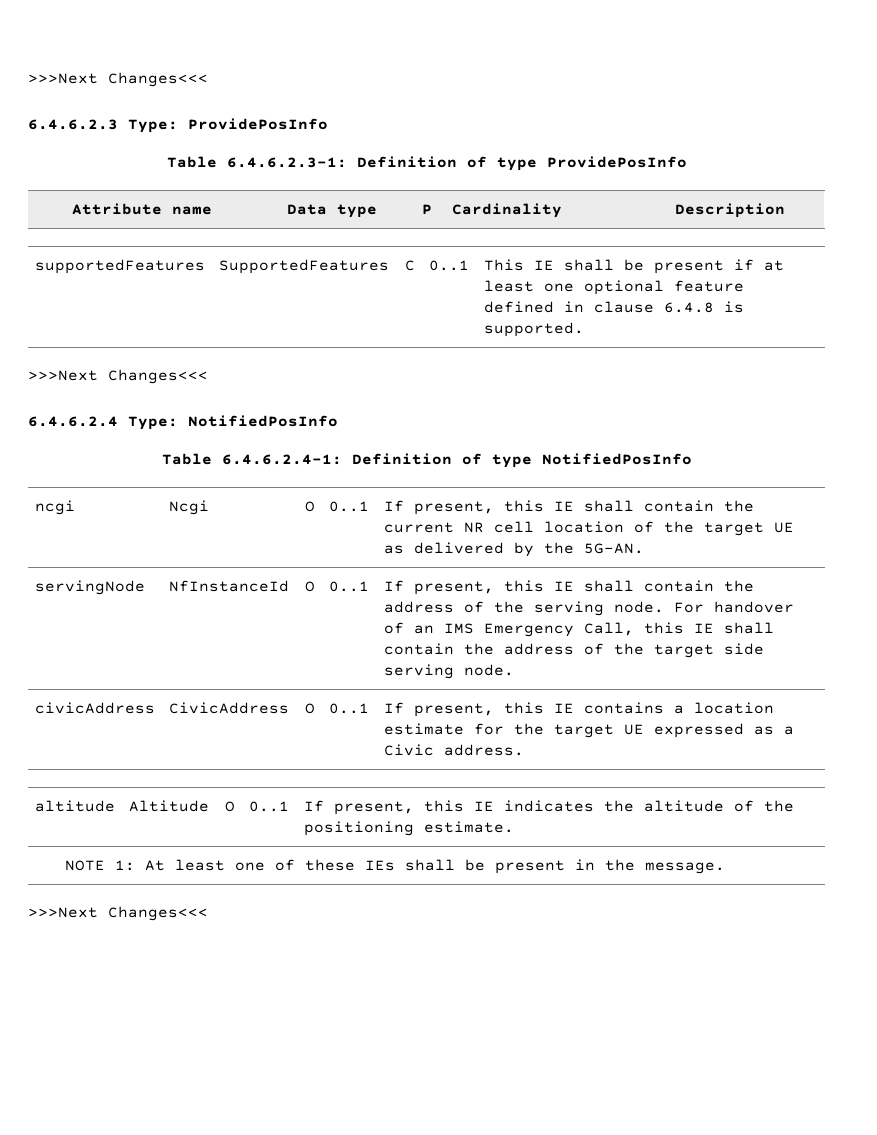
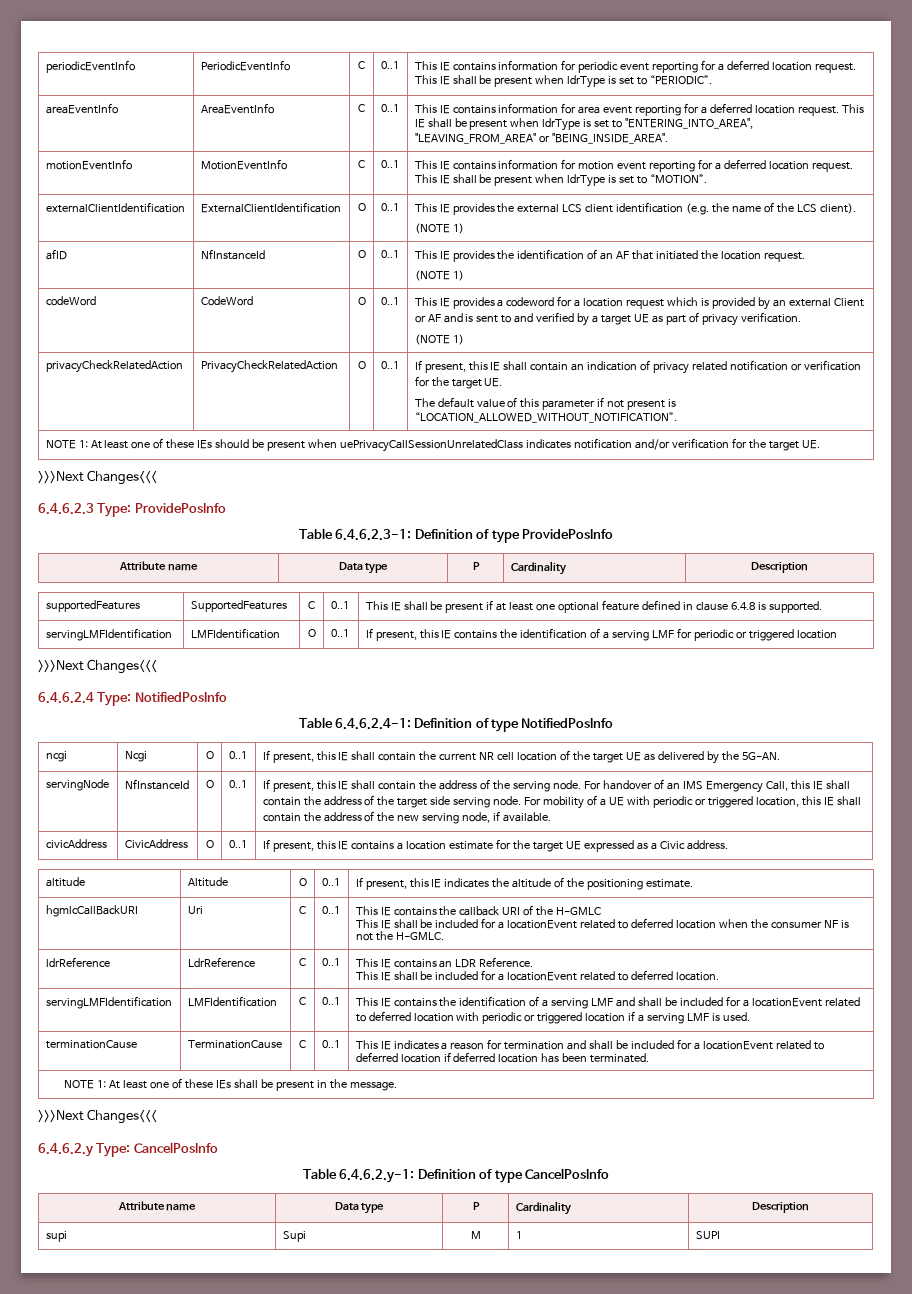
+ periodicEventInfo | PeriodicEventInfo | C | 0..1 | This IE contains information for periodic event reporting for a deferred location request. This IE shall be present when ldrType is set to “PERIODIC”.
+ areaEventInfo | AreaEventInfo | C | 0..1 | This IE contains information for area event reporting for a deferred location request. This IE shall be present when ldrType is set to "ENTERING_INTO_AREA", "LEAVING_FROM_AREA" or "BEING_INSIDE_AREA".
+ motionEventInfo | MotionEventInfo | C | 0..1 | This IE contains information for motion event reporting for a deferred location request. This IE shall be present when ldrType is set to “MOTION”.
+ externalClientIdentification | ExternalClientIdentification | O | 0..1 | This IE provides the external LCS client identification (e.g. the name of the LCS client).
+ (NOTE 1)
+ afID | NfInstanceId | O | 0..1 | This IE provides the identification of an AF that initiated the location request.
+ (NOTE 1)
+ codeWord | CodeWord | O | 0..1 | This IE provides a codeword for a location request which is provided by an external Client or AF and is sent to and verified by a target UE as part of privacy verification.
+ (NOTE 1)
+ privacyCheckRelatedAction | PrivacyCheckRelatedAction | O | 0..1 | If present, this IE shall contain an indication of privacy related notification or verification for the target UE.
+ The default value of this parameter if not present is “LOCATION_ALLOWED_WITHOUT_NOTIFICATION”.
+ NOTE 1: At least one of these IEs should be present when uePrivacyCallSessionUnrelatedClass indicates notification and/or verification for the target UE.
+ servingLMFIdentification | LMFIdentification | O | 0..1 | If present, this IE contains the identification of a serving LMF for periodic or triggered location
+ For mobility of a UE with periodic or triggered location, this IE shall contain the address of the new serving node, if available.
+ hgmlcCallBackURI | Uri | C | 0..1 | This IE contains the callback URI of the H-GMLC
+ This IE shall be included for a locationEvent related to deferred location when the consumer NF is not the H-GMLC.
+ ldrReference | LdrReference | C | 0..1 | This IE contains an LDR Reference.
+ This IE shall be included for a locationEvent related to deferred location.
+ servingLMFIdentification | LMFIdentification | C | 0..1 | This IE contains the identification of a serving LMF and shall be included for a locationEvent related to deferred location with periodic or triggered location if a serving LMF is used.
+ terminationCause | TerminationCause | C | 0..1 | This IE indicates a reason for termination and shall be included for a locationEvent related to deferred location if deferred location has been terminated.
+ 6.4.6.2.y Type: CancelPosInfo
+ Table 6.4.6.2.y-1: Definition of type CancelPosInfo
+ Attribute name | Data type | P | Cardinality | Description
+ supi | Supi | M | 1 | SUPI

